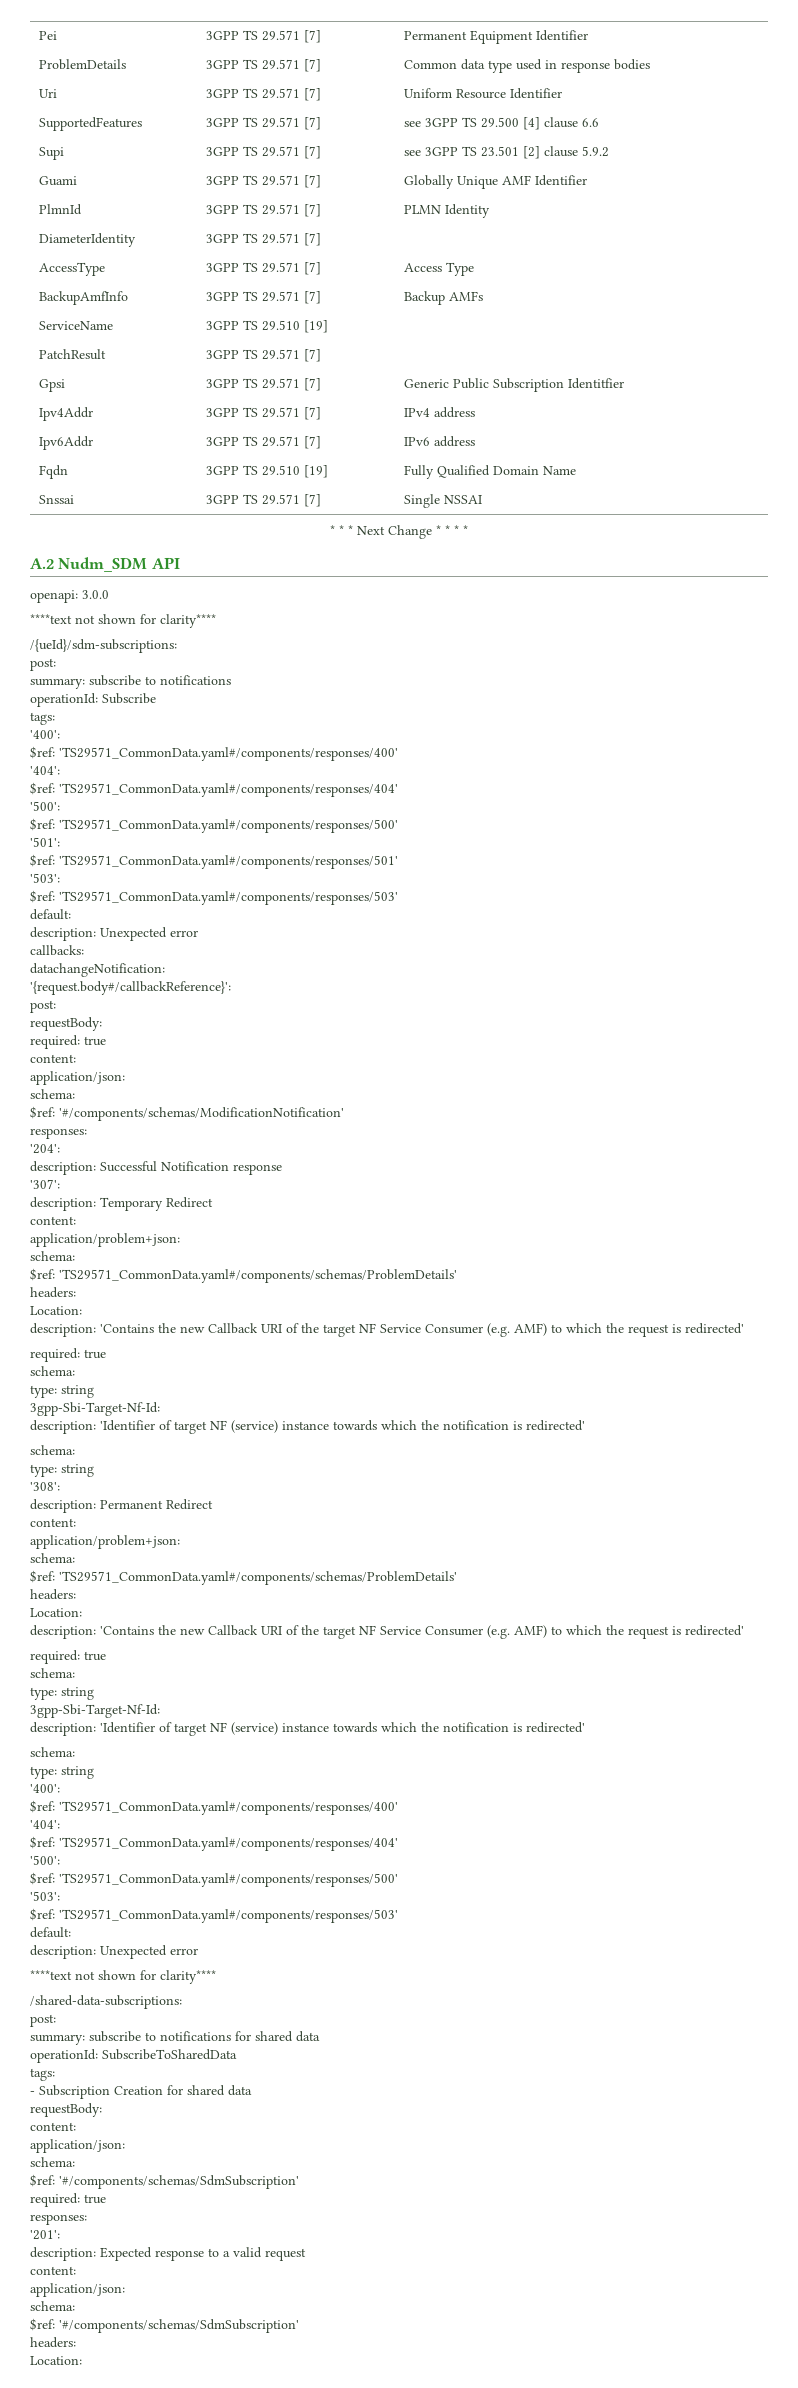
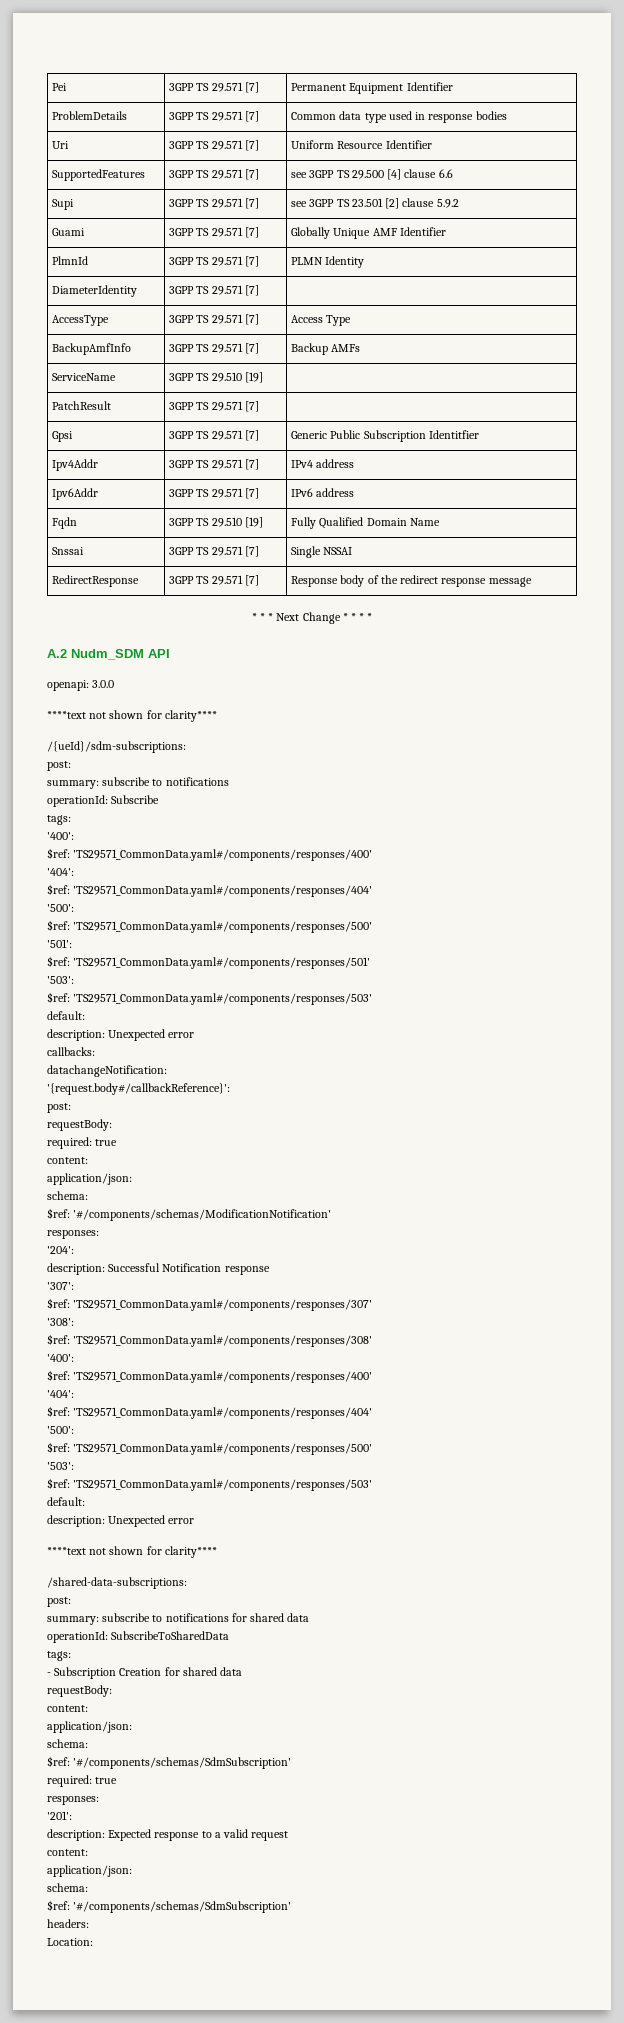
+ RedirectResponse | 3GPP TS 29.571 [7] | Response body of the redirect response message
- description: Temporary Redirect
- content:
- application/problem+json:
- schema:
- $ref: 'TS29571_CommonData.yaml#/components/schemas/ProblemDetails'
- headers:
- Location:
- description: 'Contains the new Callback URI of the target NF Service Consumer (e.g. AMF) to which the request is redirected'
- required: true
- schema:
- type: string
- 3gpp-Sbi-Target-Nf-Id:
- description: 'Identifier of target NF (service) instance towards which the notification is redirected'
- schema:
- type: string
+ $ref: 'TS29571_CommonData.yaml#/components/responses/307'
  '308':
- description: Permanent Redirect
- content:
- application/problem+json:
- schema:
- $ref: 'TS29571_CommonData.yaml#/components/schemas/ProblemDetails'
- headers:
- Location:
- description: 'Contains the new Callback URI of the target NF Service Consumer (e.g. AMF) to which the request is redirected'
- required: true
- schema:
- type: string
- 3gpp-Sbi-Target-Nf-Id:
- description: 'Identifier of target NF (service) instance towards which the notification is redirected'
- schema:
- type: string
+ $ref: 'TS29571_CommonData.yaml#/components/responses/308'

